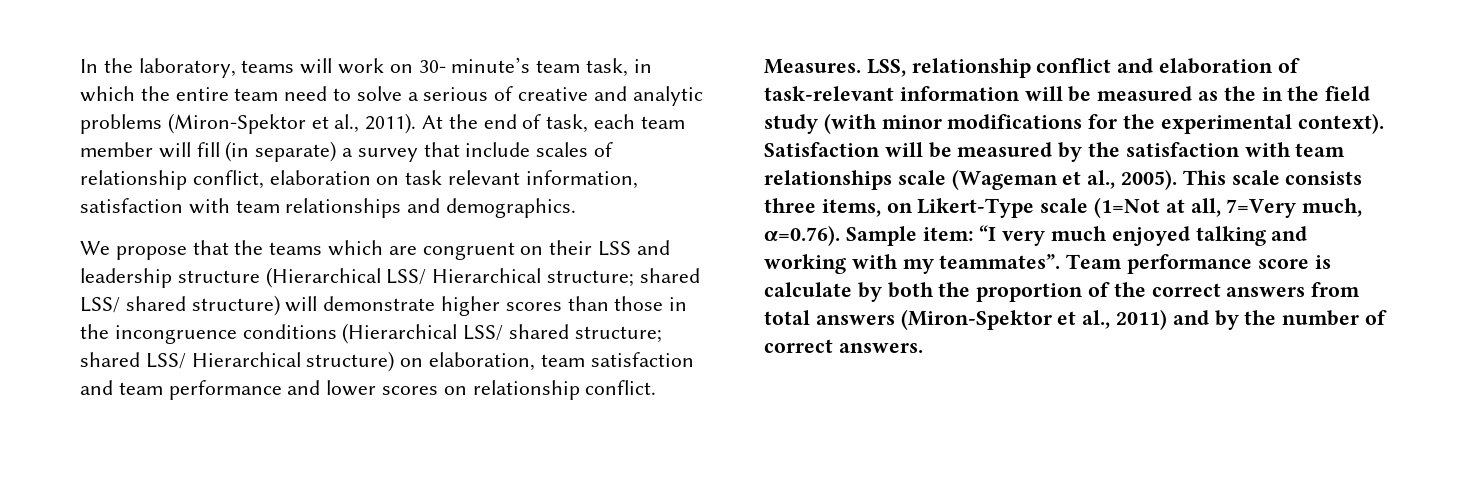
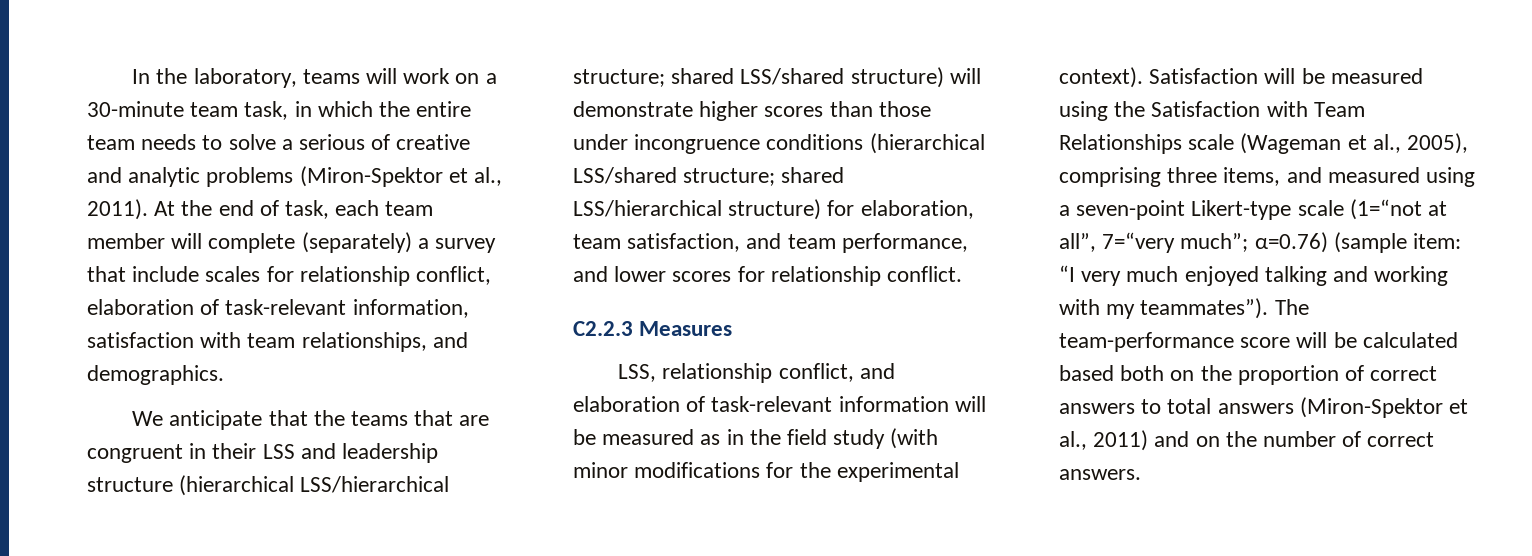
- In the laboratory, teams will work on 30- minute’s team task, in which the entire team need to solve a serious of creative and analytic problems (Miron-Spektor et al., 2011).
+ In the laboratory, teams will work on a 30-minute team task, in which the entire team needs to solve a serious of creative and analytic problems (Miron-Spektor et al., 2011).
- At the end of task, each team member will fill (in separate) a survey that include scales of relationship conflict, elaboration on task relevant information, satisfaction with team relationships and demographics.
+ At the end of task, each team member will complete (separately) a survey that include scales for relationship conflict, elaboration of task-relevant information, satisfaction with team relationships, and demographics.
- We propose that the teams which are congruent on their LSS and leadership structure (Hierarchical LSS/ Hierarchical structure; shared LSS/ shared structure) will demonstrate higher scores than those in the incongruence conditions (Hierarchical LSS/ shared structure; shared LSS/ Hierarchical structure) on elaboration, team satisfaction and team performance and lower scores on relationship conflict.
+ We anticipate that the teams that are congruent in their LSS and leadership structure (hierarchical LSS/hierarchical structure; shared LSS/shared structure) will demonstrate higher scores than those under incongruence conditions (hierarchical LSS/shared structure; shared LSS/hierarchical structure) for elaboration, team satisfaction, and team performance, and lower scores for relationship conflict.
- Measures. LSS, relationship conflict and elaboration of task-relevant information will be measured as the in the field study (with minor modifications for the experimental context).
+ C2.2.3 Measures
+ LSS, relationship conflict, and elaboration of task-relevant information will be measured as in the field study (with minor modifications for the experimental context).
- Satisfaction will be measured by the satisfaction with team relationships scale (Wageman et al., 2005). This scale consists three items, on Likert-Type scale (1=Not at all, 7=Very much, α=0.76). Sample item: “I very much enjoyed talking and working with my teammates”. Team performance score is calculate by both the proportion of the correct answers from total answers (Miron-Spektor et al., 2011) and by the number of correct answers.
+ Satisfaction will be measured using the Satisfaction with Team Relationships scale (Wageman et al., 2005), comprising three items, and measured using a seven-point Likert-type scale (1=“not at all”, 7=“very much”; α=0.76) (sample item: “I very much enjoyed talking and working with my teammates”). The team-performance score will be calculated based both on the proportion of correct answers to total answers (Miron-Spektor et al., 2011) and on the number of correct answers.

